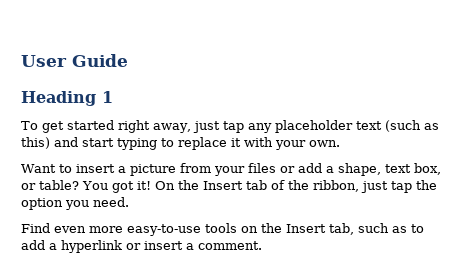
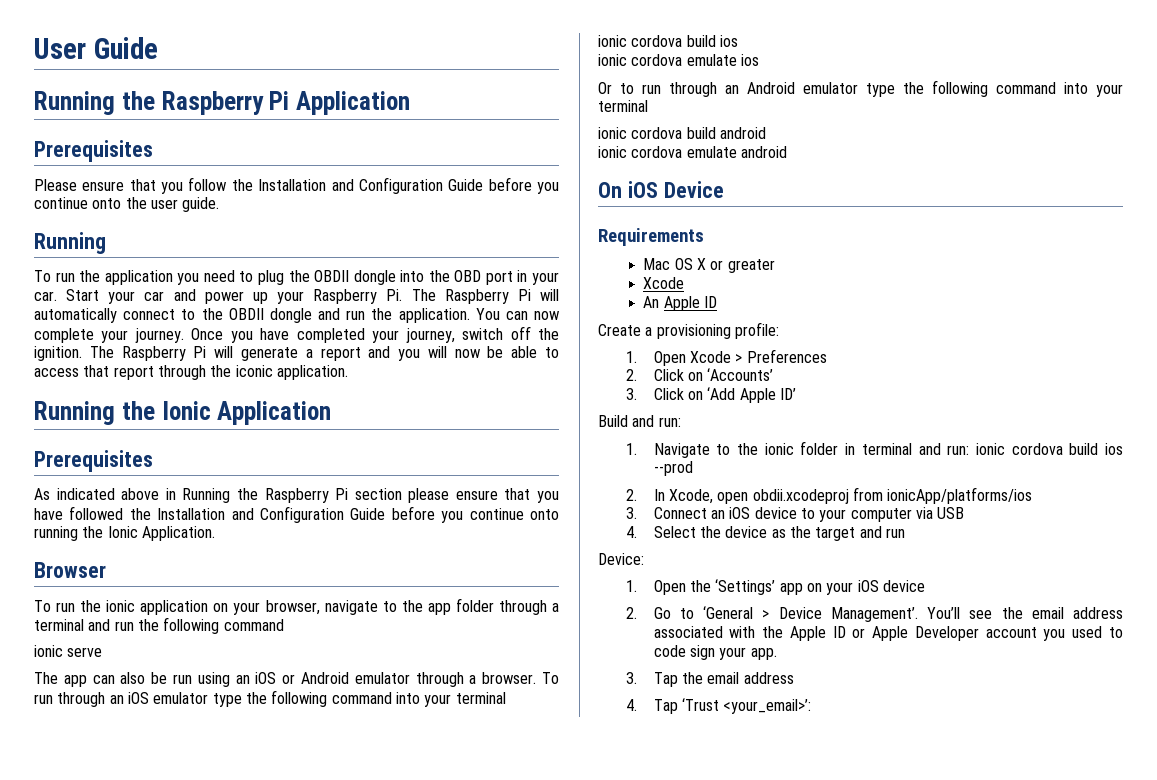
- Heading 1
- To get started right away, just tap any placeholder text (such as this) and start typing to replace it with your own.
- Want to insert a picture from your files or add a shape, text box, or table? You got it! On the Insert tab of the ribbon, just tap the option you need.
- Find even more easy-to-use tools on the Insert tab, such as to add a hyperlink or insert a comment.
+ Running the Raspberry Pi Application
+ Prerequisites
+ Please ensure that you follow the Installation and Configuration Guide before you continue onto the user guide.
+ Running
+ To run the application you need to plug the OBDII dongle into the OBD port in your car. Start your car and power up your Raspberry Pi. The Raspberry Pi will automatically connect to the OBDII dongle and run the application. You can now complete your journey. Once you have completed your journey, switch off the ignition. The Raspberry Pi will generate a report and you will now be able to access that report through the iconic application.
+ Running the Ionic Application
+ Prerequisites
+ As indicated above in Running the Raspberry Pi section please ensure that you have followed the Installation and Configuration Guide before you continue onto running the Ionic Application.
+ Browser
+ To run the ionic application on your browser, navigate to the app folder through a terminal and run the following command
+ ionic serve
+ The app can also be run using an iOS or Android emulator through a browser. To run through an iOS emulator type the following command into your terminal
+ ionic cordova build ios
+ ionic cordova emulate ios
+ Or to run through an Android emulator type the following command into your terminal
+ ionic cordova build android
+ ionic cordova emulate android
+ On iOS Device
+ Requirements
+ Mac OS X or greater
+ Xcode
+ An Apple ID
+ Create a provisioning profile:
+ 1. Open Xcode > Preferences
+ 2. Click on ‘Accounts’
+ 3. Click on ‘Add Apple ID’
+ Build and run:
+ 1. Navigate to the ionic folder in terminal and run: ionic cordova build ios --prod
+ 2. In Xcode, open obdii.xcodeproj from ionicApp/platforms/ios
+ 3. Connect an iOS device to your computer via USB
+ 4. Select the device as the target and run
+ Device:
+ 1. Open the ‘Settings’ app on your iOS device
+ 2. Go to ‘General > Device Management’. You’ll see the email address associated with the Apple ID or Apple Developer account you used to code sign your app.
+ 3. Tap the email address
+ 4. Tap ‘Trust <your_email>’:

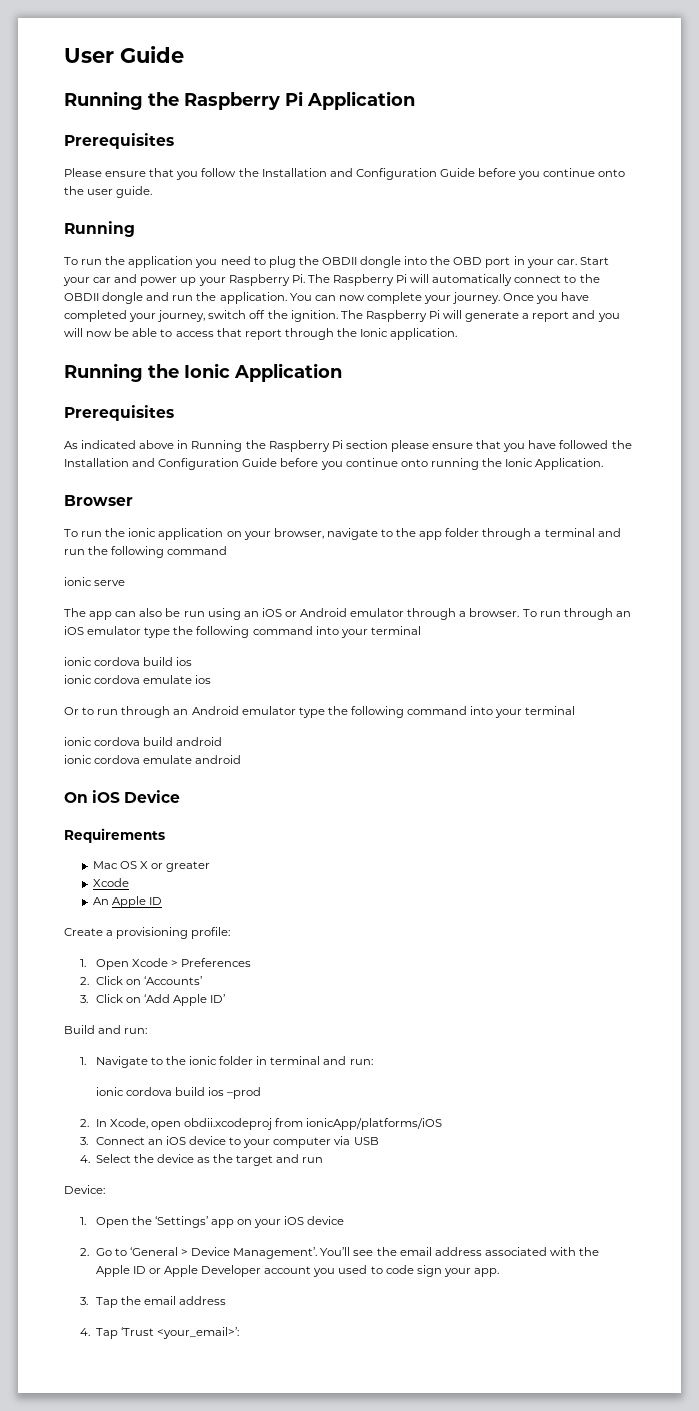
- The Raspberry Pi will generate a report and you will now be able to access that report through the iconic application.
+ The Raspberry Pi will generate a report and you will now be able to access that report through the Ionic application.
- 1. Navigate to the ionic folder in terminal and run: ionic cordova build ios --prod
+ 1. Navigate to the ionic folder in terminal and run:
+ ionic cordova build ios –prod
- 2. In Xcode, open obdii.xcodeproj from ionicApp/platforms/ios
+ 2. In Xcode, open obdii.xcodeproj from ionicApp/platforms/iOS

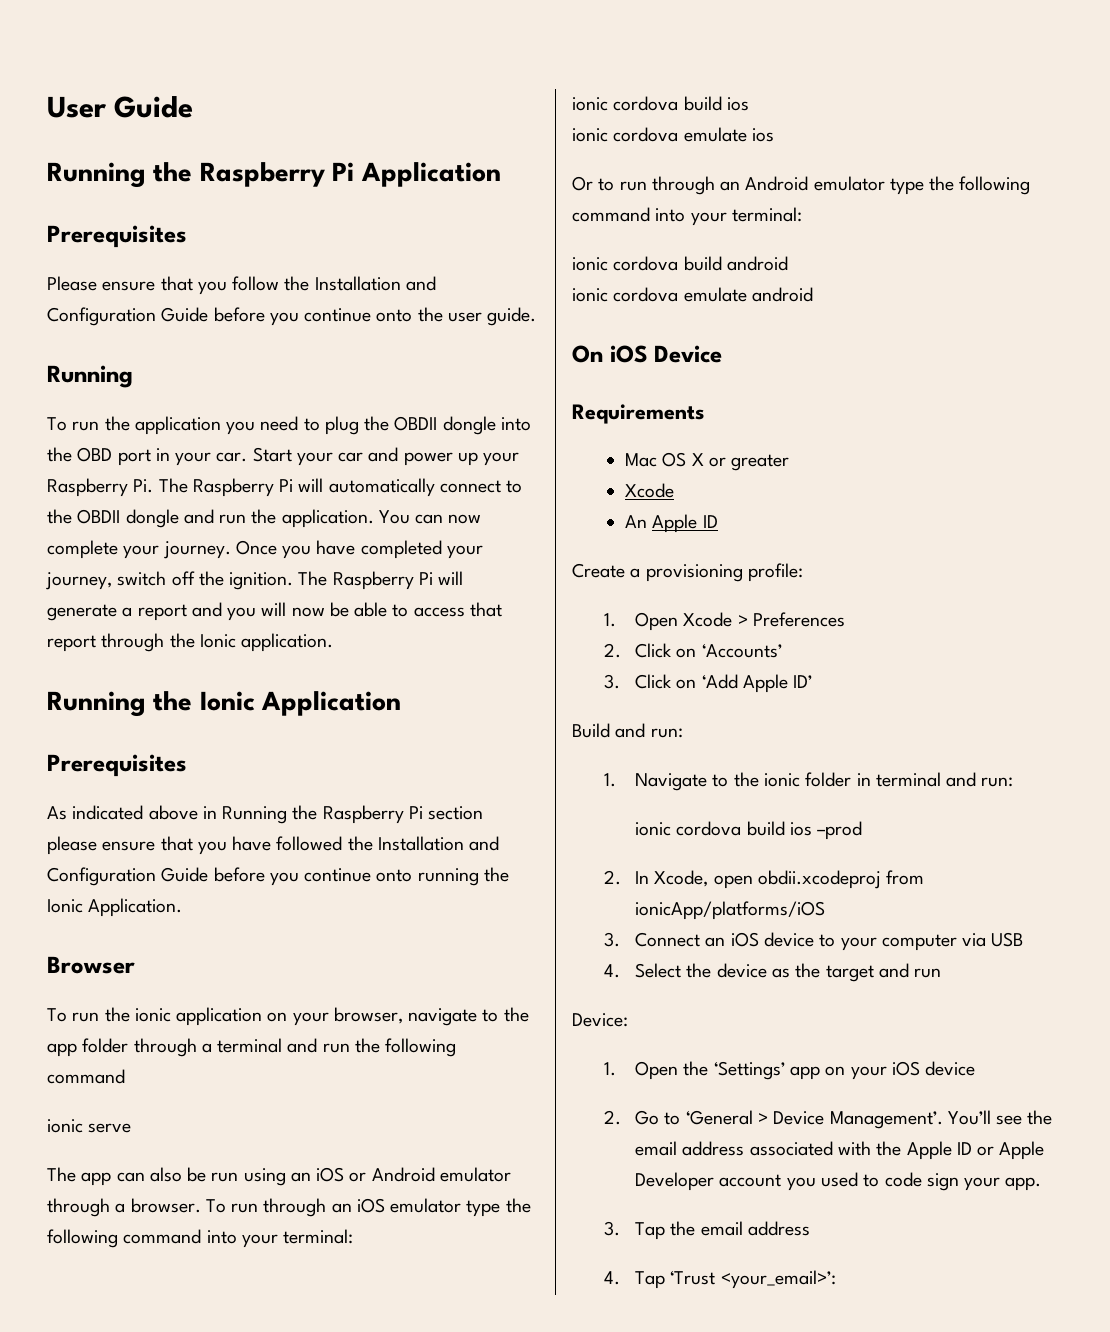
- To run through an iOS emulator type the following command into your terminal
+ To run through an iOS emulator type the following command into your terminal:
- Or to run through an Android emulator type the following command into your terminal
+ Or to run through an Android emulator type the following command into your terminal:

